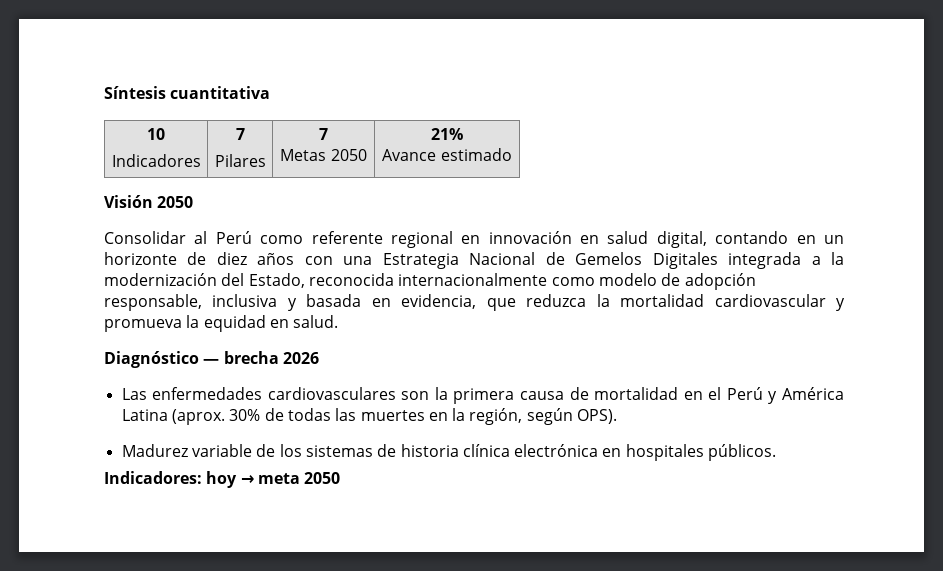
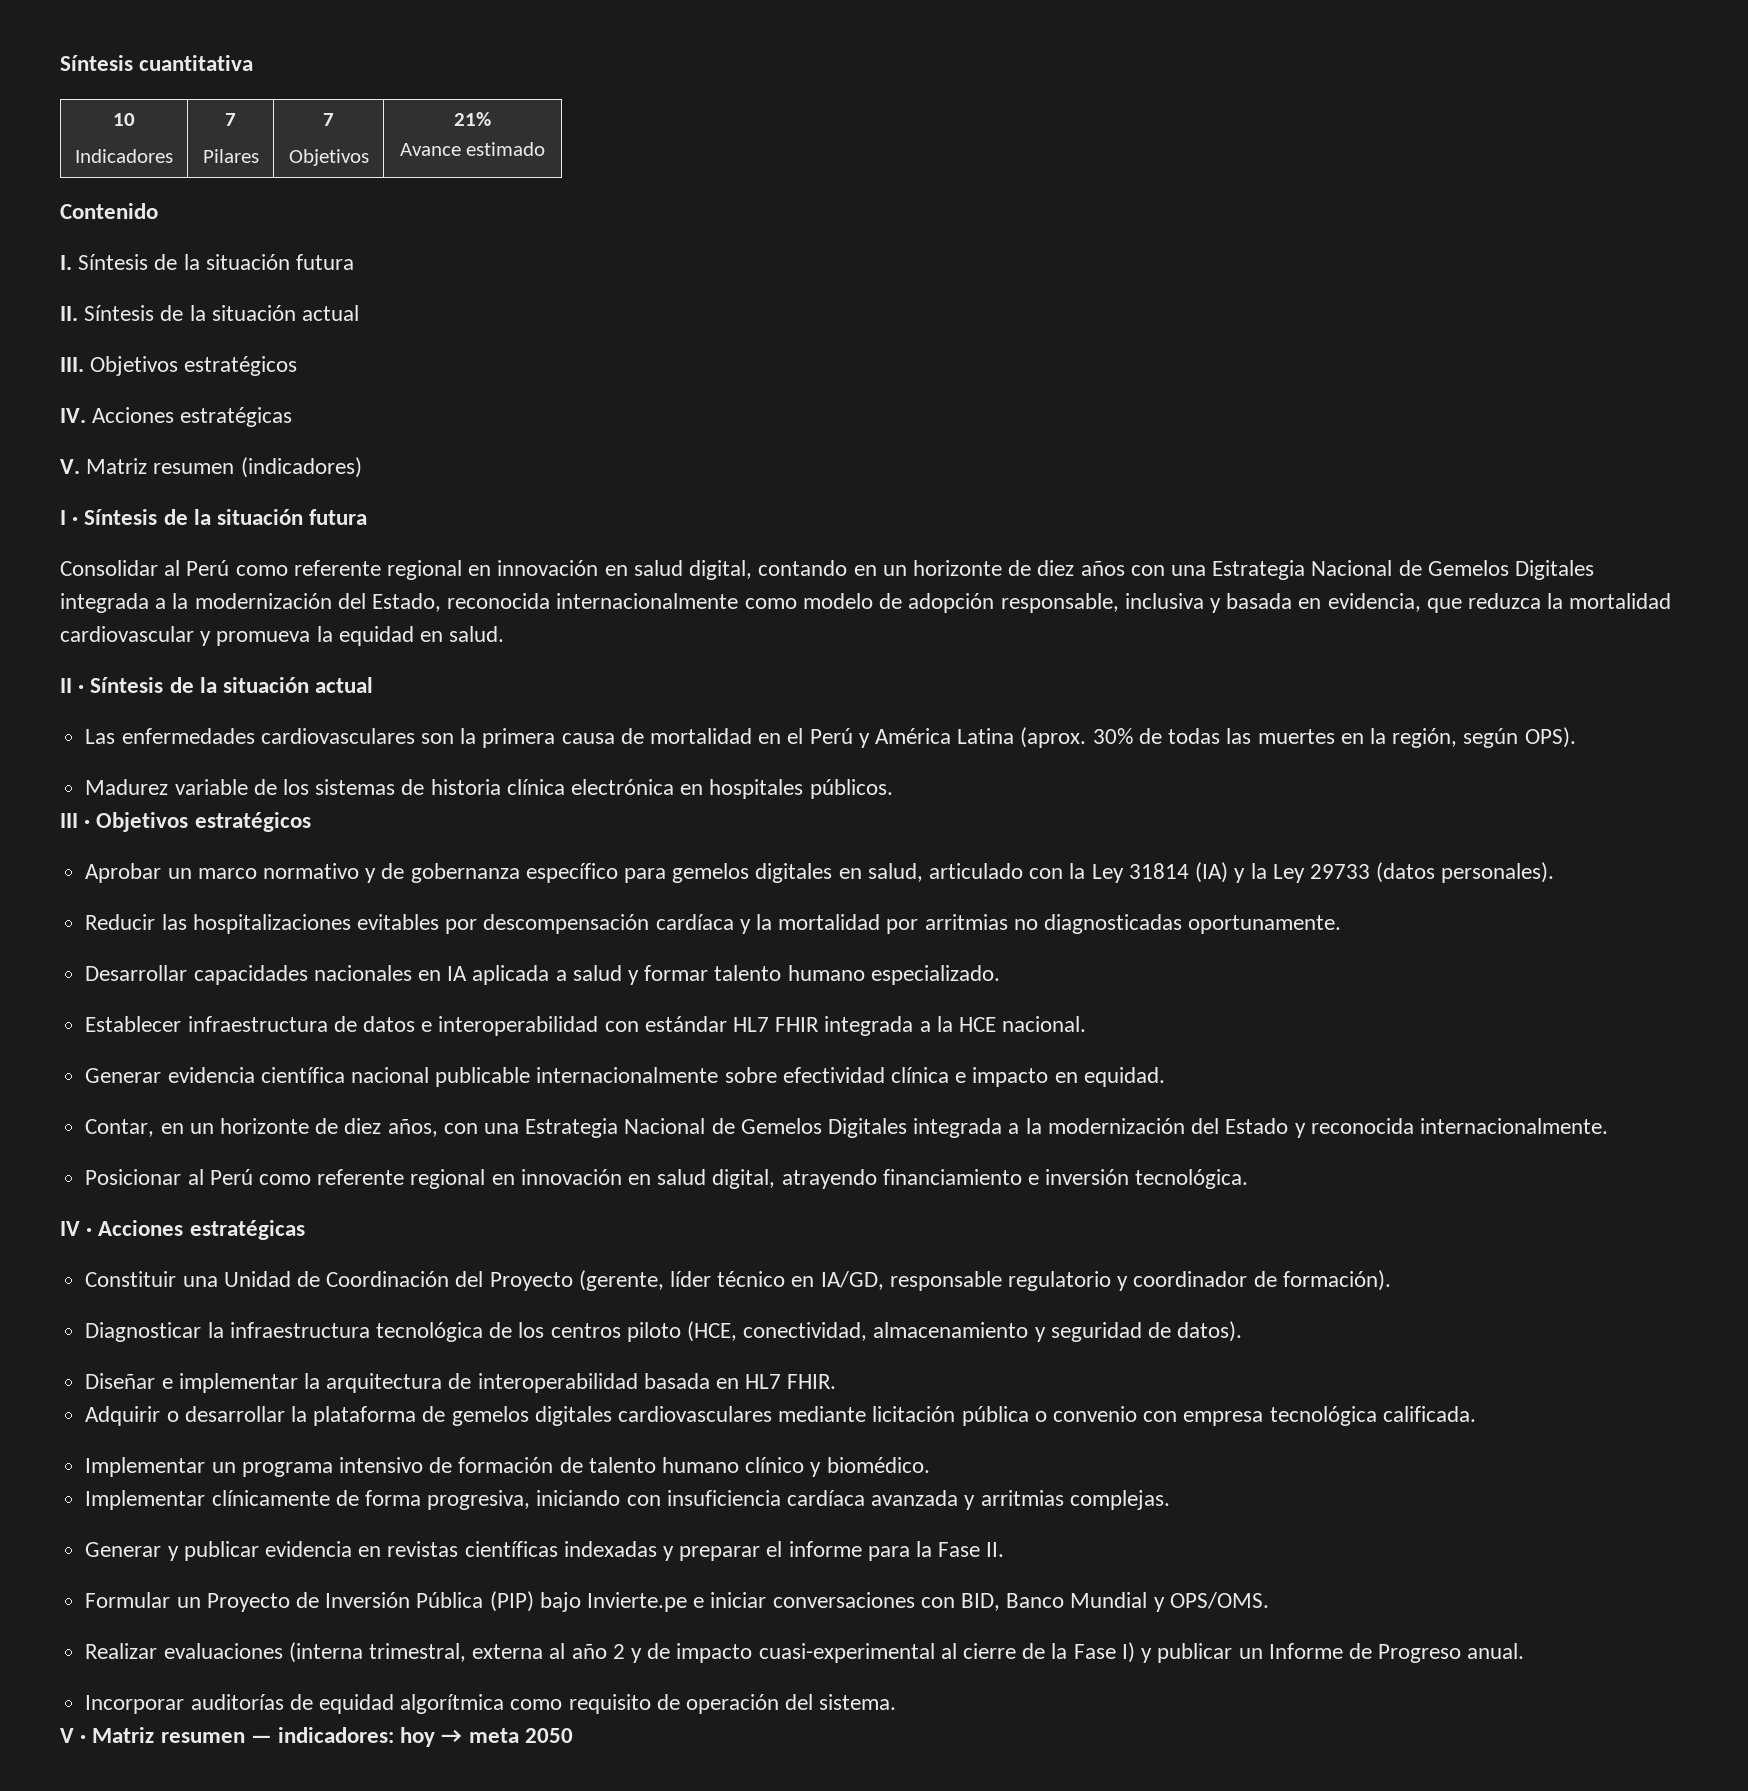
  10
  Indicadores | 7
  Pilares | 7
- Metas 2050 | 21%
+ Objetivos | 21%
- Visión 2050
+ Contenido
+ I. Síntesis de la situación futura
+ II. Síntesis de la situación actual
+ III. Objetivos estratégicos
+ IV. Acciones estratégicas
+ V. Matriz resumen (indicadores)
+ I · Síntesis de la situación futura
- Diagnóstico — brecha 2026
+ II · Síntesis de la situación actual
- Indicadores: hoy → meta 2050
+ III · Objetivos estratégicos
+ Aprobar un marco normativo y de gobernanza específico para gemelos digitales en salud, articulado con la Ley 31814 (IA) y la Ley 29733 (datos personales).
+ Reducir las hospitalizaciones evitables por descompensación cardíaca y la mortalidad por arritmias no diagnosticadas oportunamente.
+ Desarrollar capacidades nacionales en IA aplicada a salud y formar talento humano especializado.
+ Establecer infraestructura de datos e interoperabilidad con estándar HL7 FHIR integrada a la HCE nacional.
+ Generar evidencia científica nacional publicable internacionalmente sobre efectividad clínica e impacto en equidad.
+ Contar, en un horizonte de diez años, con una Estrategia Nacional de Gemelos Digitales integrada a la modernización del Estado y reconocida internacionalmente.
+ Posicionar al Perú como referente regional en innovación en salud digital, atrayendo financiamiento e inversión tecnológica.
+ IV · Acciones estratégicas
+ Constituir una Unidad de Coordinación del Proyecto (gerente, líder técnico en IA/GD, responsable regulatorio y coordinador de formación).
+ Diagnosticar la infraestructura tecnológica de los centros piloto (HCE, conectividad, almacenamiento y seguridad de datos).
+ Diseñar e implementar la arquitectura de interoperabilidad basada en HL7 FHIR.
+ Adquirir o desarrollar la plataforma de gemelos digitales cardiovasculares mediante licitación pública o convenio con empresa tecnológica calificada.
+ Implementar un programa intensivo de formación de talento humano clínico y biomédico.
+ Implementar clínicamente de forma progresiva, iniciando con insuficiencia cardíaca avanzada y arritmias complejas.
+ Generar y publicar evidencia en revistas científicas indexadas y preparar el informe para la Fase II.
+ Formular un Proyecto de Inversión Pública (PIP) bajo Invierte.pe e iniciar conversaciones con BID, Banco Mundial y OPS/OMS.
+ Realizar evaluaciones (interna trimestral, externa al año 2 y de impacto cuasi-experimental al cierre de la Fase I) y publicar un Informe de Progreso anual.
+ Incorporar auditorías de equidad algorítmica como requisito de operación del sistema.
+ V · Matriz resumen — indicadores: hoy → meta 2050

